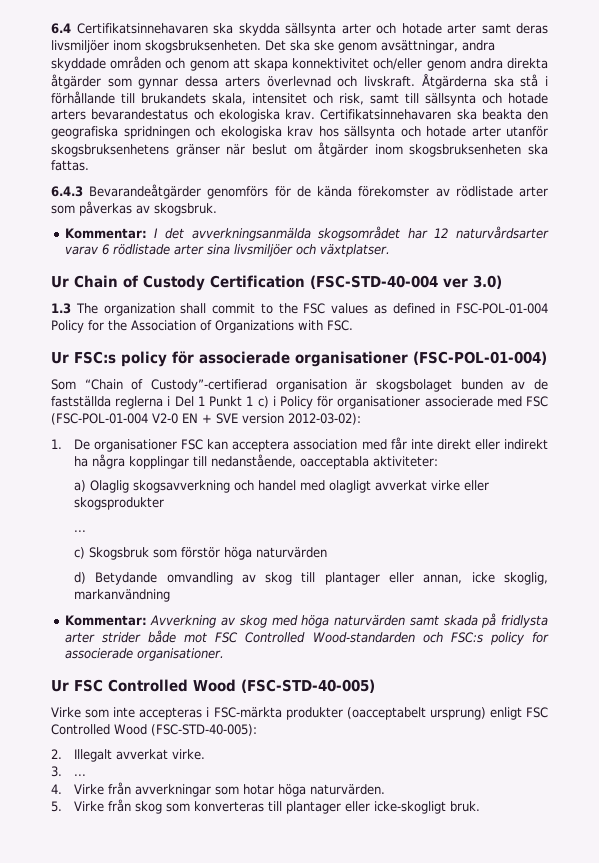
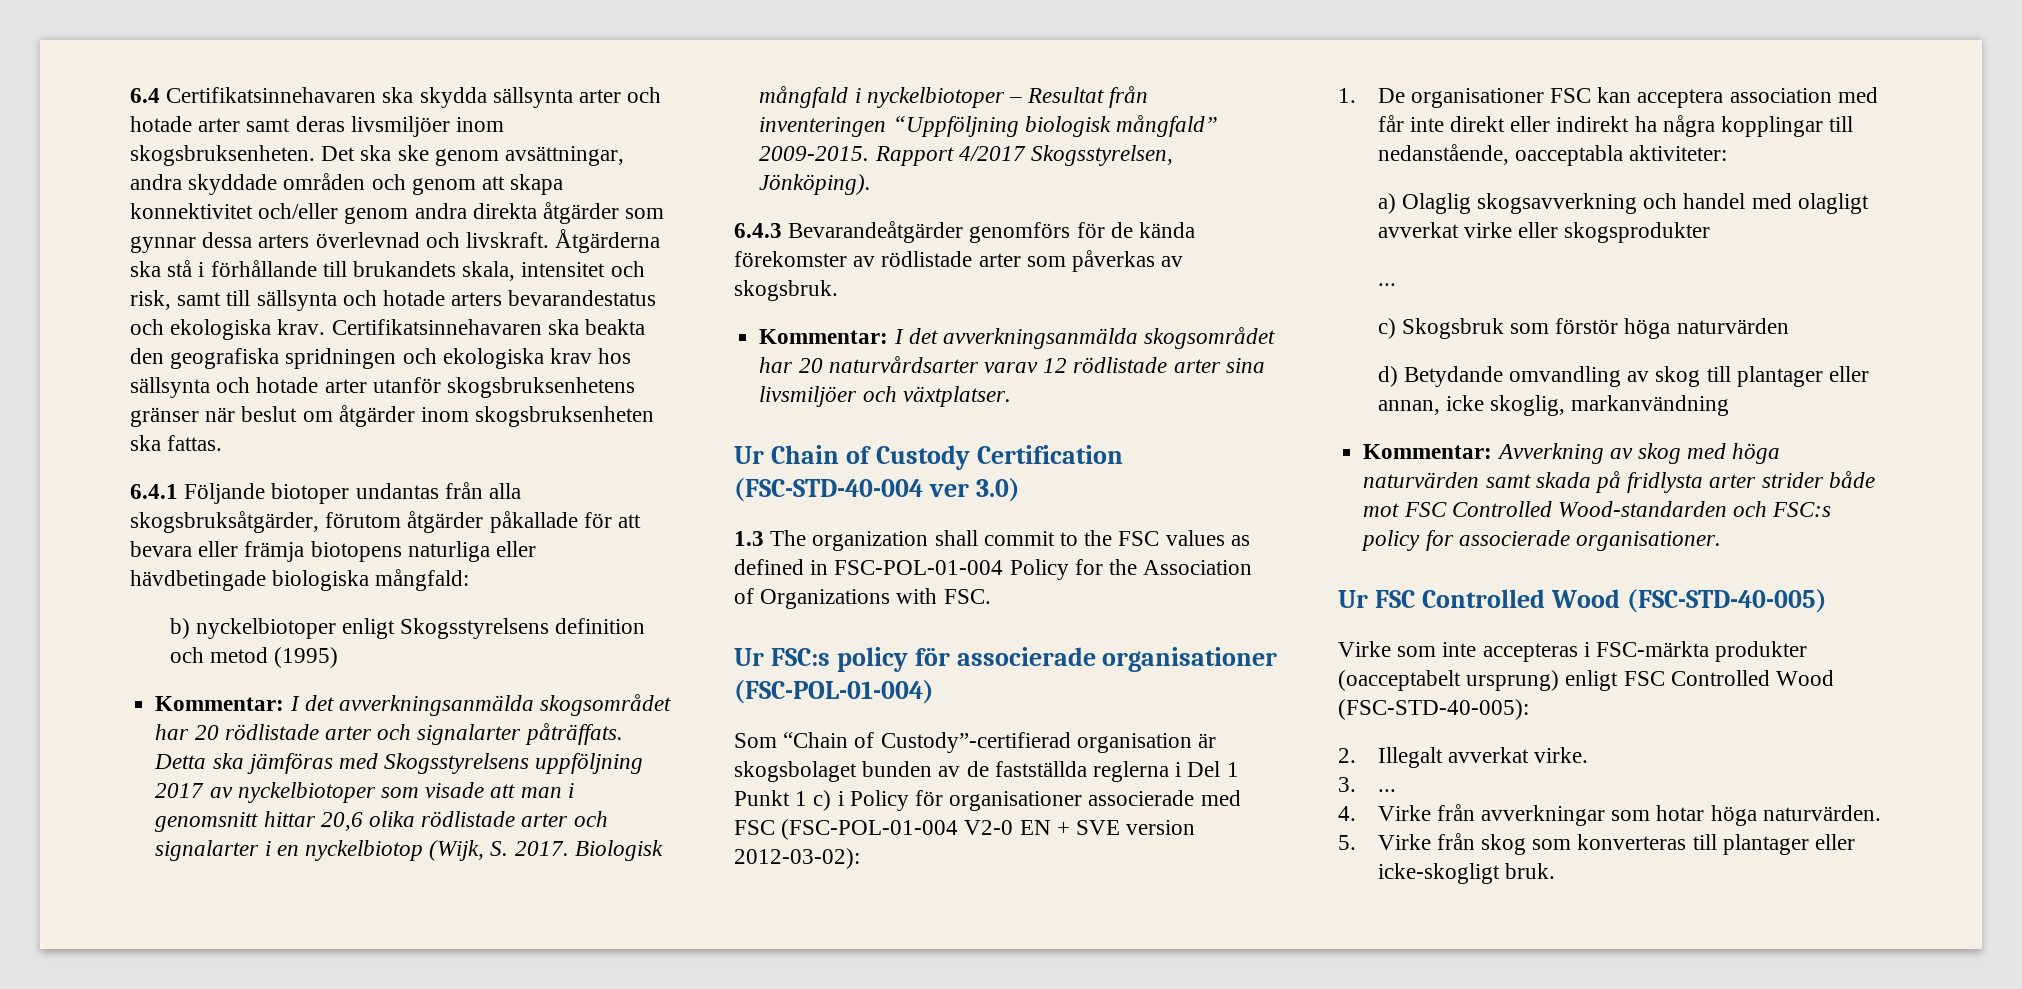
+ 6.4.1 Följande biotoper undantas från alla skogsbruksåtgärder, förutom åtgärder påkallade för att bevara eller främja biotopens naturliga eller hävdbetingade biologiska mångfald:
+ b) nyckelbiotoper enligt Skogsstyrelsens definition och metod (1995)
+ Kommentar: I det avverkningsanmälda skogsområdet har 20 rödlistade arter och signalarter påträffats. Detta ska jämföras med Skogsstyrelsens uppföljning 2017 av nyckelbiotoper som visade att man i genomsnitt hittar 20,6 olika rödlistade arter och signalarter i en nyckelbiotop (Wijk, S. 2017. Biologisk mångfald i nyckelbiotoper – Resultat från inventeringen “Uppföljning biologisk mångfald” 2009-2015. Rapport 4/2017 Skogsstyrelsen, Jönköping).
- Kommentar: I det avverkningsanmälda skogsområdet har 12 naturvårdsarter varav 6 rödlistade arter sina livsmiljöer och växtplatser.
+ Kommentar: I det avverkningsanmälda skogsområdet har 20 naturvårdsarter varav 12 rödlistade arter sina livsmiljöer och växtplatser.

